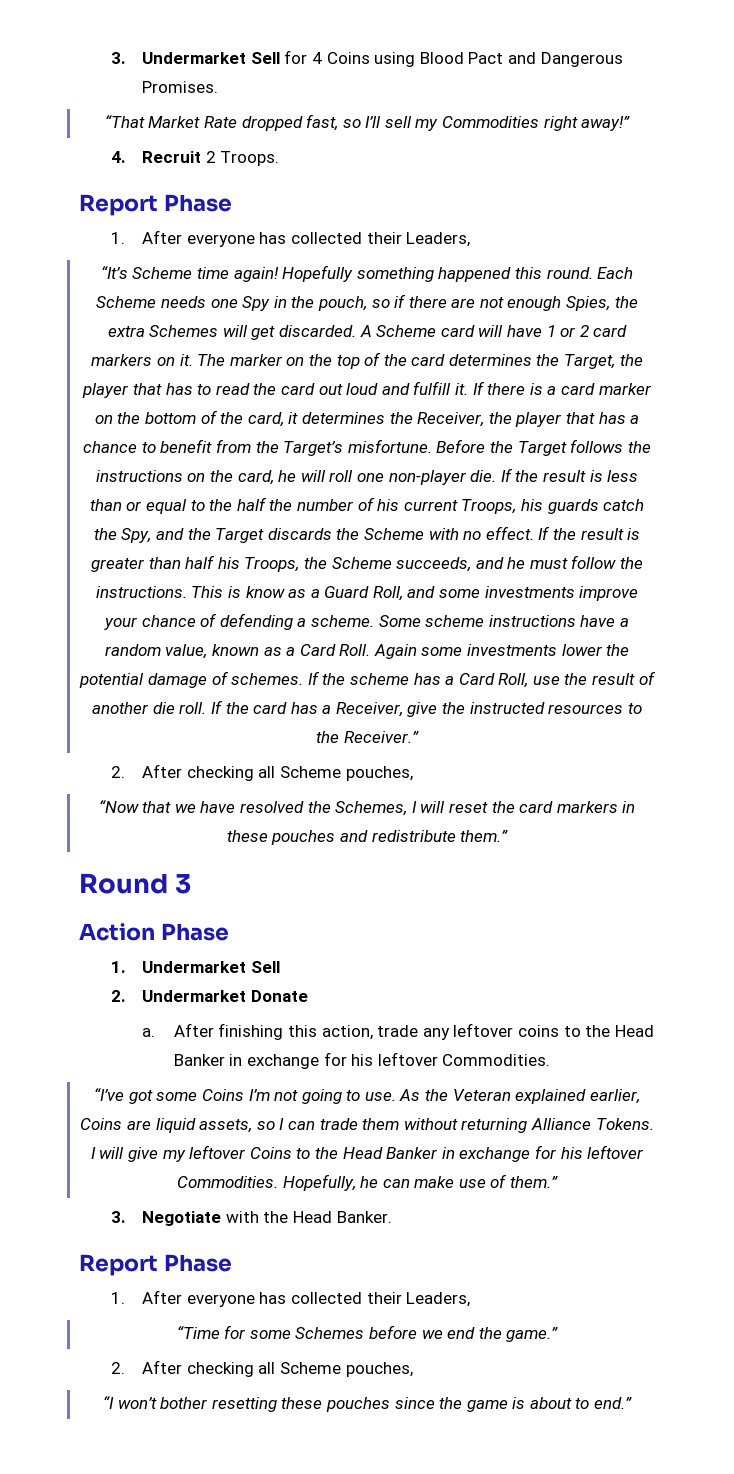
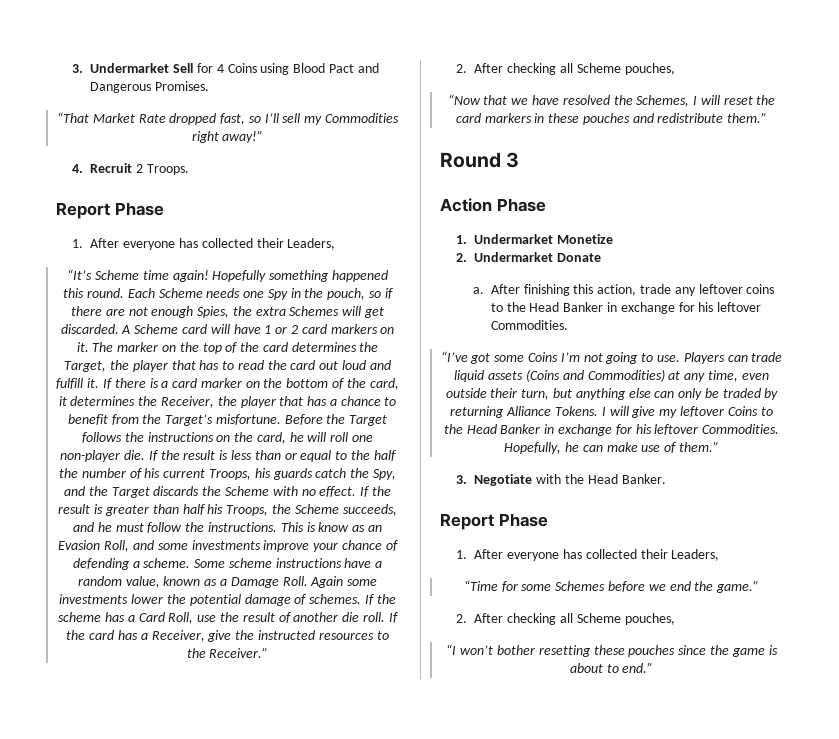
- This is know as a Guard Roll, and some investments improve your chance of defending a scheme.
+ This is know as an Evasion Roll, and some investments improve your chance of defending a scheme.
- Some scheme instructions have a random value, known as a Card Roll.
+ Some scheme instructions have a random value, known as a Damage Roll.
- 1. Undermarket Sell
+ 1. Undermarket Monetize
- As the Veteran explained earlier, Coins are liquid assets, so I can trade them without returning Alliance Tokens.
+ Players can trade liquid assets (Coins and Commodities) at any time, even outside their turn, but anything else can only be traded by returning Alliance Tokens.

